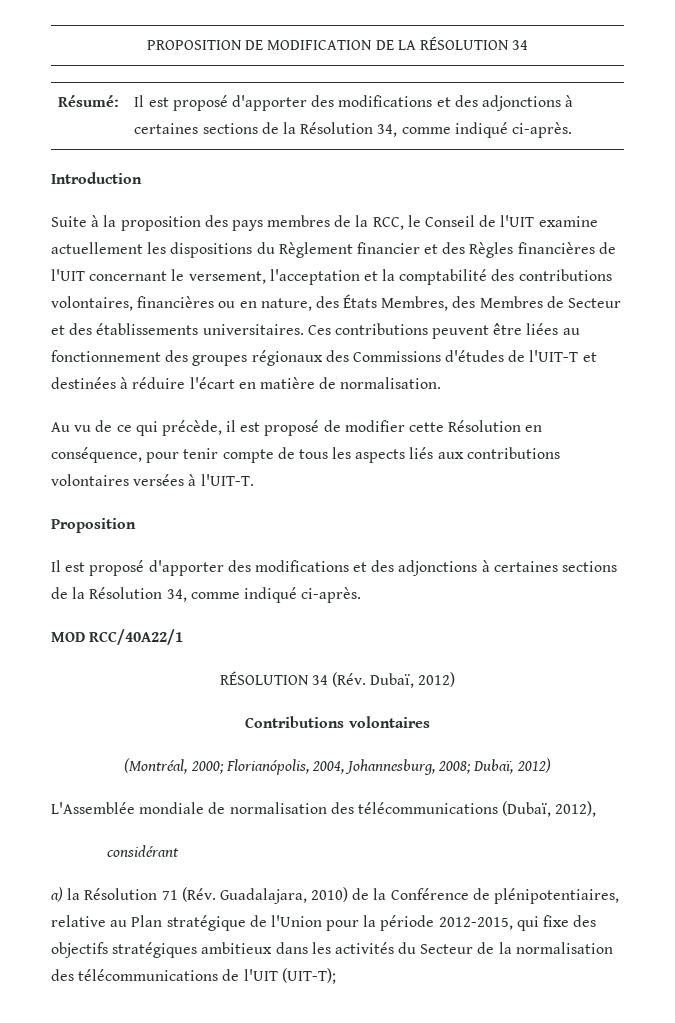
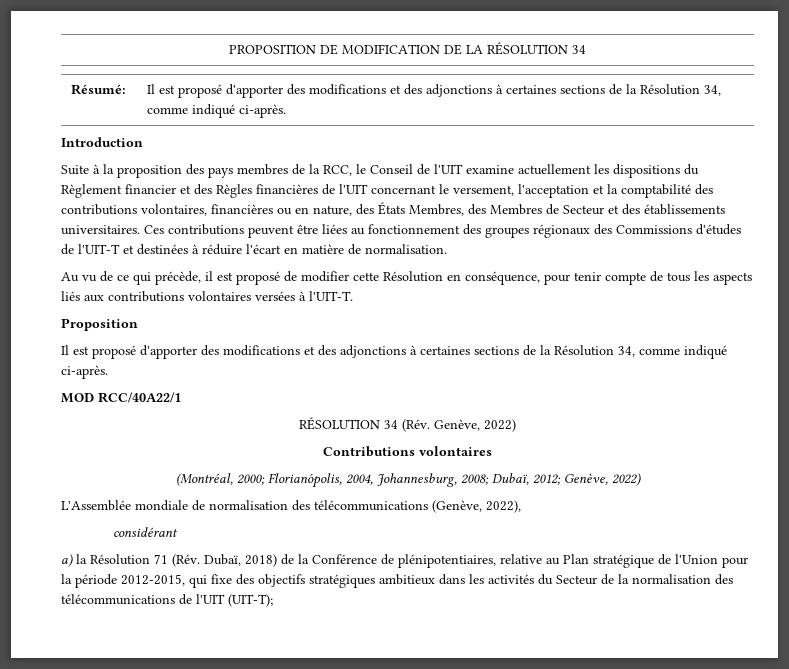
- RÉSOLUTION 34 (Rév. Dubaï, 2012)
+ RÉSOLUTION 34 (Rév. Genève, 2022)
- (Montréal, 2000; Florianópolis, 2004, Johannesburg, 2008; Dubaï, 2012)
+ (Montréal, 2000; Florianópolis, 2004, Johannesburg, 2008; Dubaï, 2012; Genève, 2022)
- L'Assemblée mondiale de normalisation des télécommunications (Dubaï, 2012),
+ L'Assemblée mondiale de normalisation des télécommunications (Genève, 2022),
- a) la Résolution 71 (Rév. Guadalajara, 2010) de la Conférence de plénipotentiaires, relative au Plan stratégique de l'Union pour la période 2012-2015, qui fixe des objectifs stratégiques ambitieux dans les activités du Secteur de la normalisation des télécommunications de l'UIT (UIT-T);
+ a) la Résolution 71 (Rév. Dubaï, 2018) de la Conférence de plénipotentiaires, relative au Plan stratégique de l'Union pour la période 2012-2015, qui fixe des objectifs stratégiques ambitieux dans les activités du Secteur de la normalisation des télécommunications de l'UIT (UIT-T);

